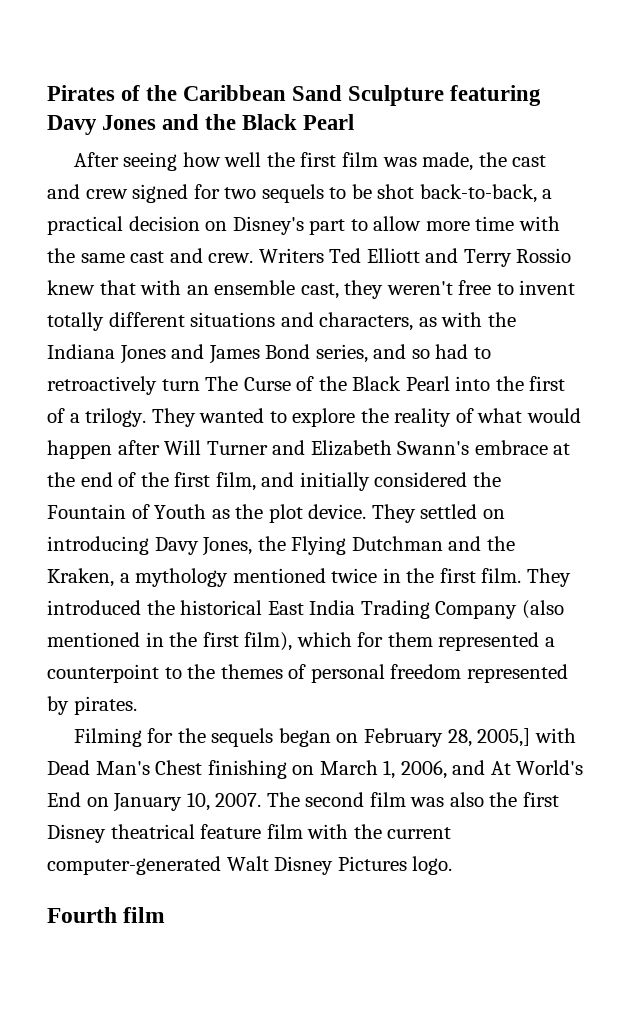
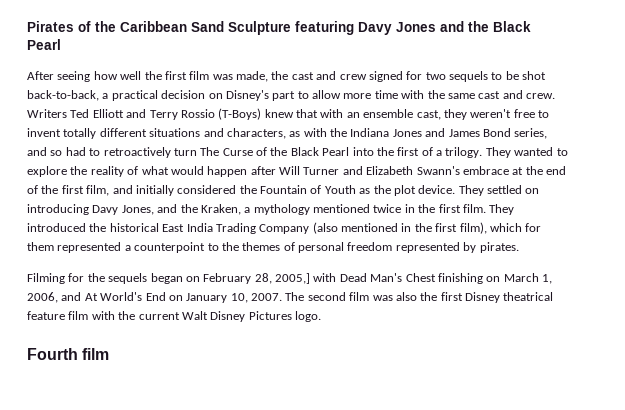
- Writers Ted Elliott and Terry Rossio knew that with an ensemble cast, they weren't free to invent totally different situations and characters, as with the Indiana Jones and James Bond series, and so had to retroactively turn The Curse of the Black Pearl into the first of a trilogy.
+ Writers Ted Elliott and Terry Rossio (T-Boys) knew that with an ensemble cast, they weren't free to invent totally different situations and characters, as with the Indiana Jones and James Bond series, and so had to retroactively turn The Curse of the Black Pearl into the first of a trilogy.
- They settled on introducing Davy Jones, the Flying Dutchman and the Kraken, a mythology mentioned twice in the first film.
+ They settled on introducing Davy Jones, and the Kraken, a mythology mentioned twice in the first film.
- The second film was also the first Disney theatrical feature film with the current computer-generated Walt Disney Pictures logo.
+ The second film was also the first Disney theatrical feature film with the current Walt Disney Pictures logo.

